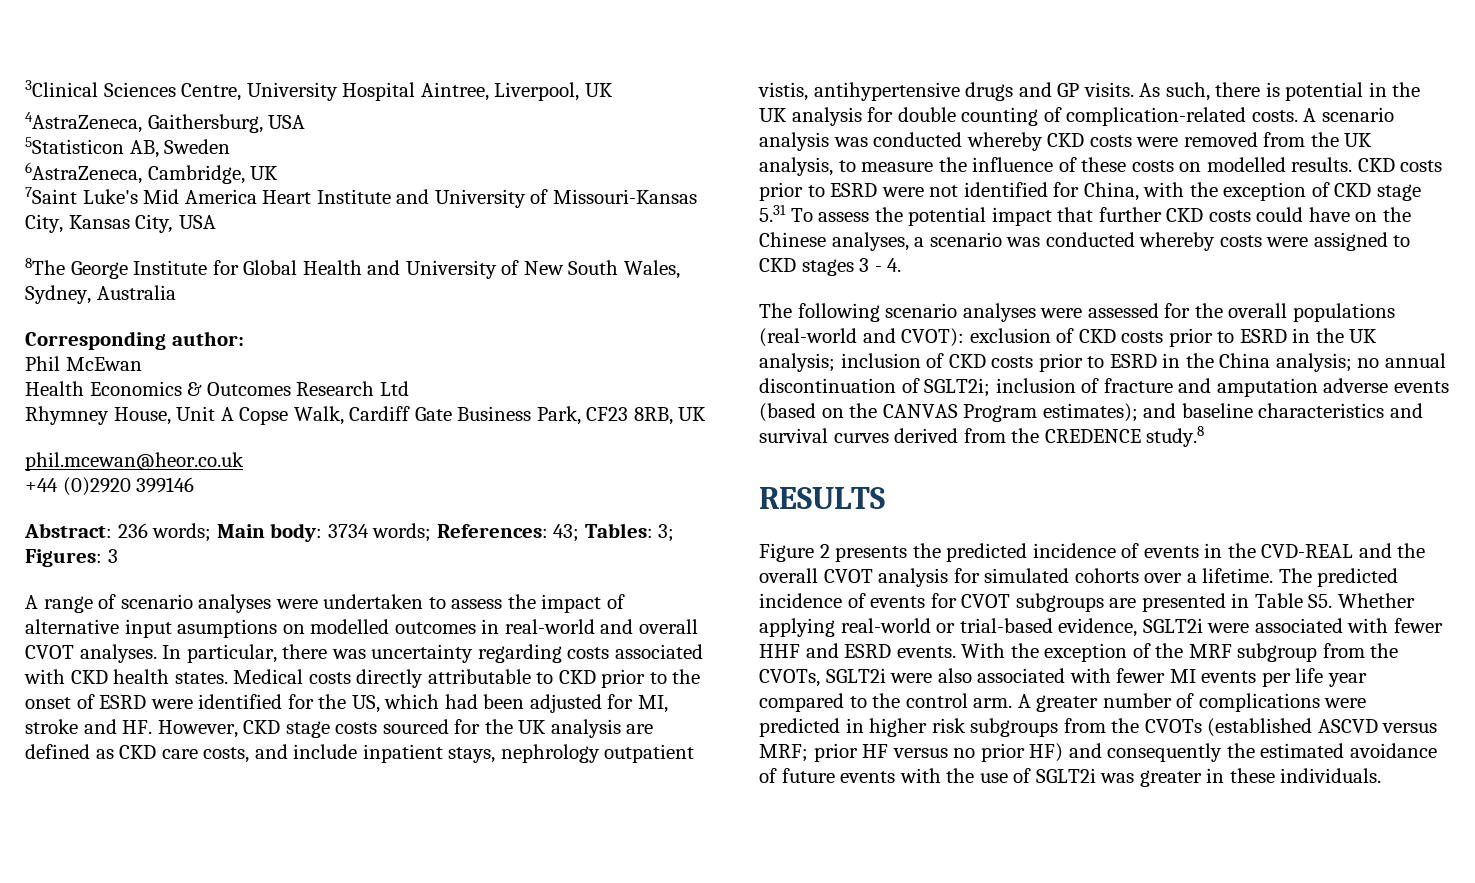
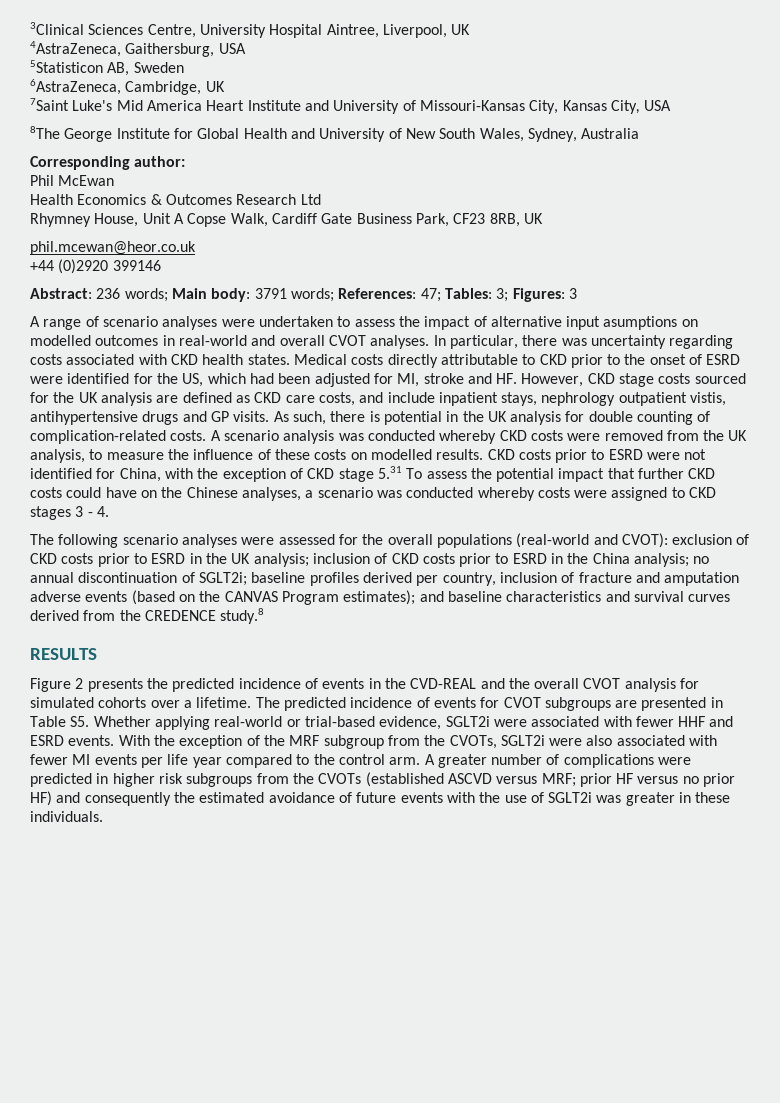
- Abstract: 236 words; Main body: 3734 words; References: 43; Tables: 3; Figures: 3
+ Abstract: 236 words; Main body: 3791 words; References: 47; Tables: 3; Figures: 3
- inclusion of fracture and amputation adverse events (based on the CANVAS Program estimates);
+ baseline profiles derived per country, inclusion of fracture and amputation adverse events (based on the CANVAS Program estimates);

